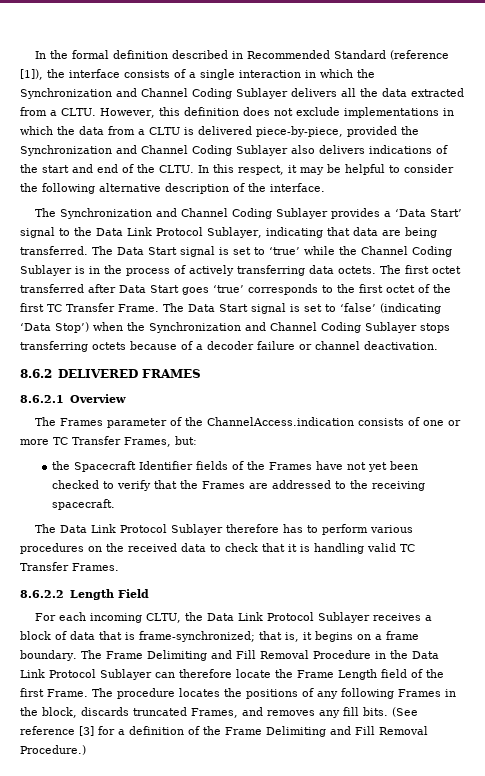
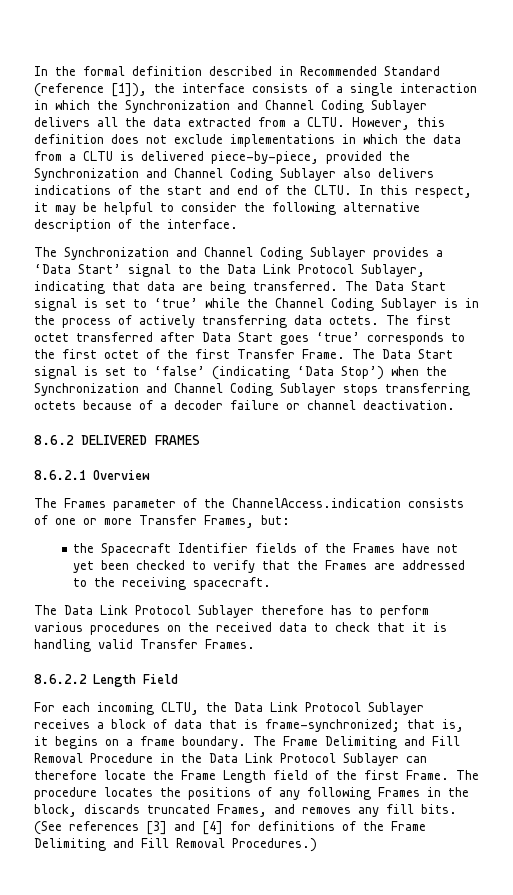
- The first octet transferred after Data Start goes ‘true’ corresponds to the first octet of the first TC Transfer Frame.
+ The first octet transferred after Data Start goes ‘true’ corresponds to the first octet of the first Transfer Frame.
- The Frames parameter of the ChannelAccess.indication consists of one or more TC Transfer Frames, but:
+ The Frames parameter of the ChannelAccess.indication consists of one or more Transfer Frames, but:
- The Data Link Protocol Sublayer therefore has to perform various procedures on the received data to check that it is handling valid TC Transfer Frames.
+ The Data Link Protocol Sublayer therefore has to perform various procedures on the received data to check that it is handling valid Transfer Frames.
- (See reference [3] for a definition of the Frame Delimiting and Fill Removal Procedure.)
+ (See references [3] and [4] for definitions of the Frame Delimiting and Fill Removal Procedures.)

